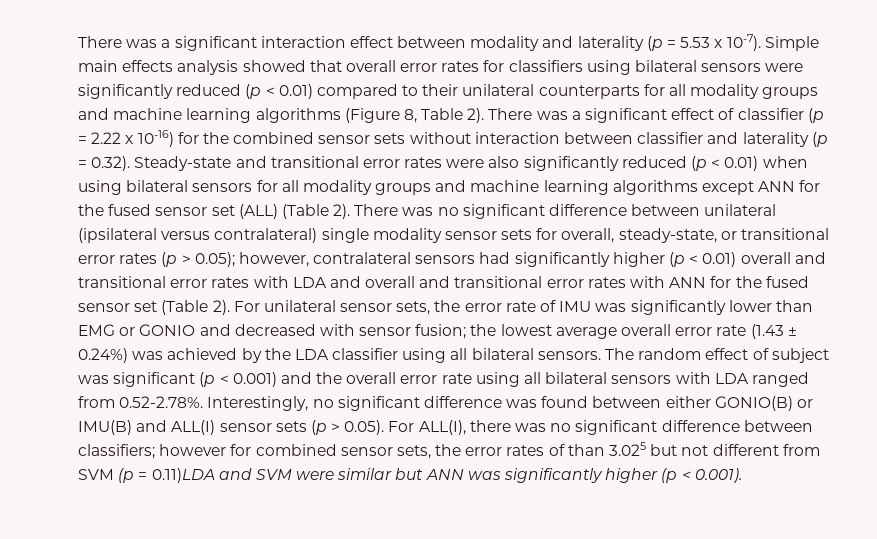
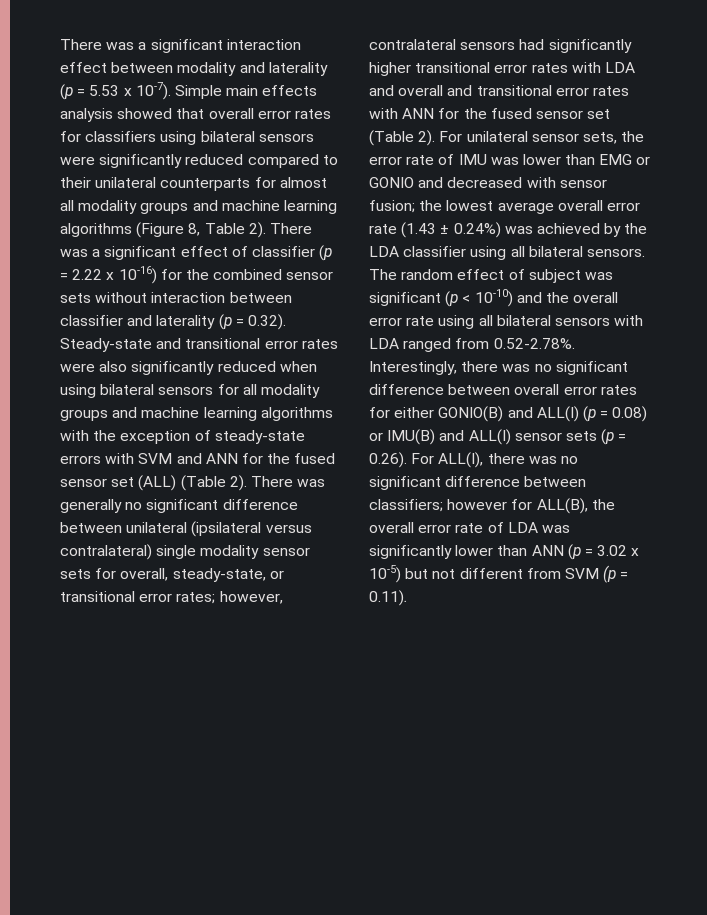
- Simple main effects analysis showed that overall error rates for classifiers using bilateral sensors were significantly reduced (p < 0.01) compared to their unilateral counterparts for all modality groups and machine learning algorithms (Figure 8, Table 2).
+ Simple main effects analysis showed that overall error rates for classifiers using bilateral sensors were significantly reduced compared to their unilateral counterparts for almost all modality groups and machine learning algorithms (Figure 8, Table 2).
- There was a significant effect of classifier (p = 2.22 x 10-16) for the combined sensor sets without interaction between classifier and laterality (p = 0.32). Steady-state and transitional error rates were also significantly reduced (p < 0.01) when using bilateral sensors for all modality groups and machine learning algorithms except ANN for the fused sensor set (ALL) (Table 2).
+ There was a significant effect of classifier (p = 2.22 x 10-16) for the combined sensor sets without interaction between classifier and laterality (p = 0.32). Steady-state and transitional error rates were also significantly reduced when using bilateral sensors for all modality groups and machine learning algorithms with the exception of steady-state errors with SVM and ANN for the fused sensor set (ALL) (Table 2).
- There was no significant difference between unilateral (ipsilateral versus contralateral) single modality sensor sets for overall, steady-state, or transitional error rates (p > 0.05); however, contralateral sensors had significantly higher (p < 0.01) overall and transitional error rates with LDA and overall and transitional error rates with ANN for the fused sensor set (Table 2).
+ There was generally no significant difference between unilateral (ipsilateral versus contralateral) single modality sensor sets for overall, steady-state, or transitional error rates; however, contralateral sensors had significantly higher transitional error rates with LDA and overall and transitional error rates with ANN for the fused sensor set (Table 2).
- For unilateral sensor sets, the error rate of IMU was significantly lower than EMG or GONIO and decreased with sensor fusion; the lowest average overall error rate (1.43 ± 0.24%) was achieved by the LDA classifier using all bilateral sensors.
+ For unilateral sensor sets, the error rate of IMU was lower than EMG or GONIO and decreased with sensor fusion; the lowest average overall error rate (1.43 ± 0.24%) was achieved by the LDA classifier using all bilateral sensors.
- The random effect of subject was significant (p < 0.001) and the overall error rate using all bilateral sensors with LDA ranged from 0.52-2.78%. Interestingly, no significant difference was found between either GONIO(B) or IMU(B) and ALL(I) sensor sets (p > 0.05). For ALL(I), there was no significant difference between classifiers; however for combined sensor sets, the error rates of than 3.025 but not different from SVM (p = 0.11)LDA and SVM were similar but ANN was significantly higher (p < 0.001).
+ The random effect of subject was significant (p < 10-10) and the overall error rate using all bilateral sensors with LDA ranged from 0.52-2.78%. Interestingly, there was no significant difference between overall error rates for either GONIO(B) and ALL(I) (p = 0.08) or IMU(B) and ALL(I) sensor sets (p = 0.26). For ALL(I), there was no significant difference between classifiers; however for ALL(B), the overall error rate of LDA was significantly lower than ANN (p = 3.02 x 10-5) but not different from SVM (p = 0.11).

